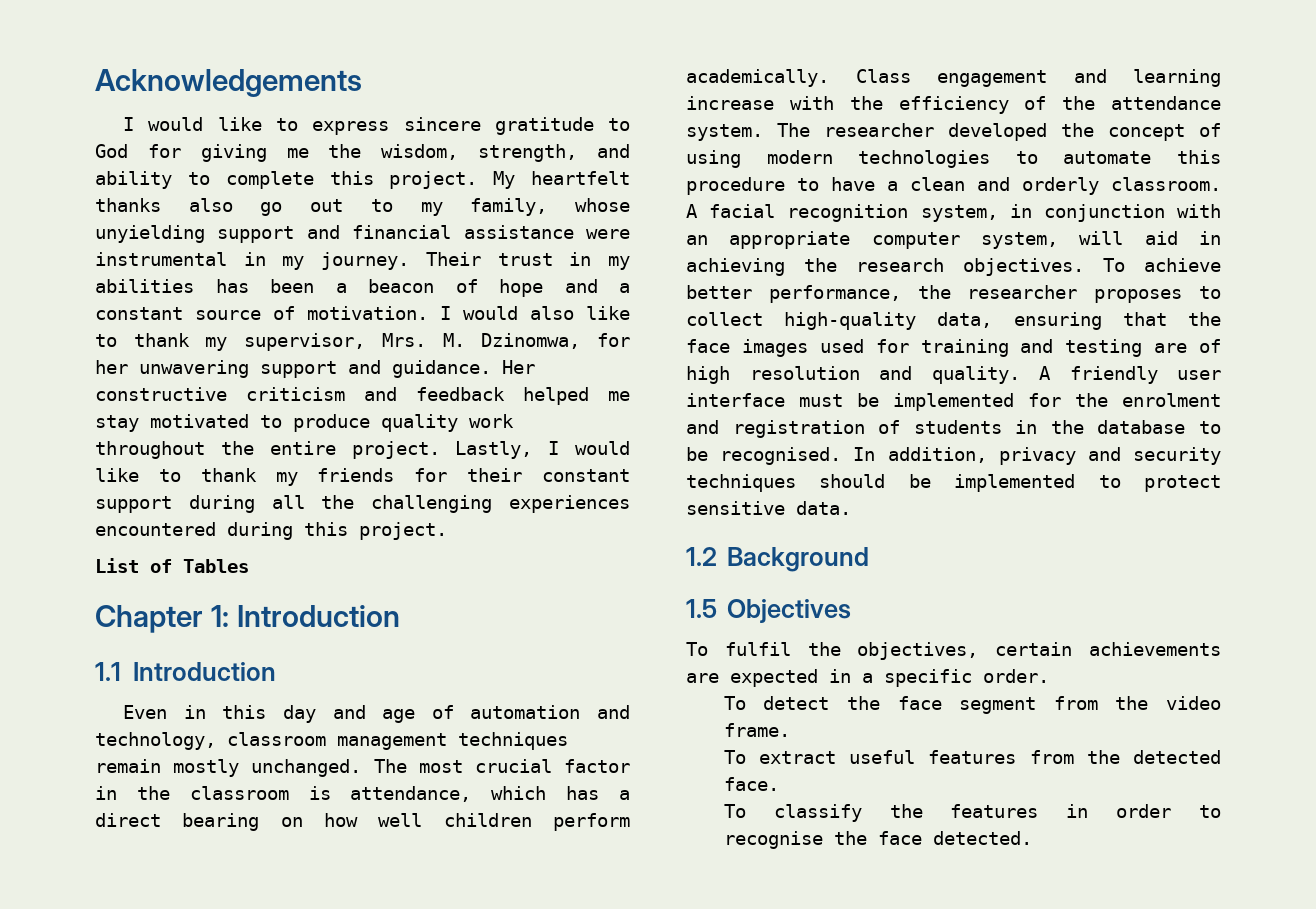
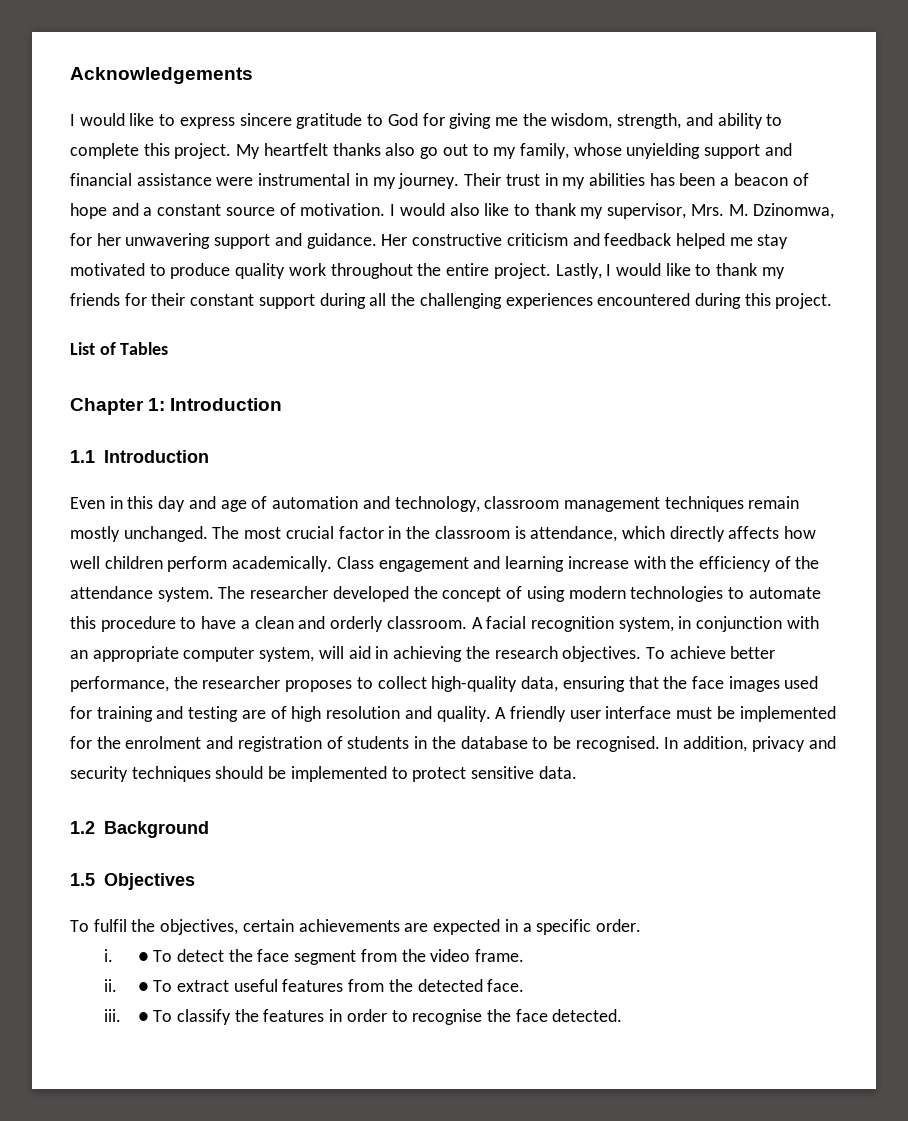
- The most crucial factor in the classroom is attendance, which has a direct bearing on how well children perform academically.
+ The most crucial factor in the classroom is attendance, which directly affects how well children perform academically.
- To detect the face segment from the video frame.
+ i. ● To detect the face segment from the video frame.
- To extract useful features from the detected face.
+ ii. ● To extract useful features from the detected face.
- To classify the features in order to recognise the face detected.
+ iii. ● To classify the features in order to recognise the face detected.

